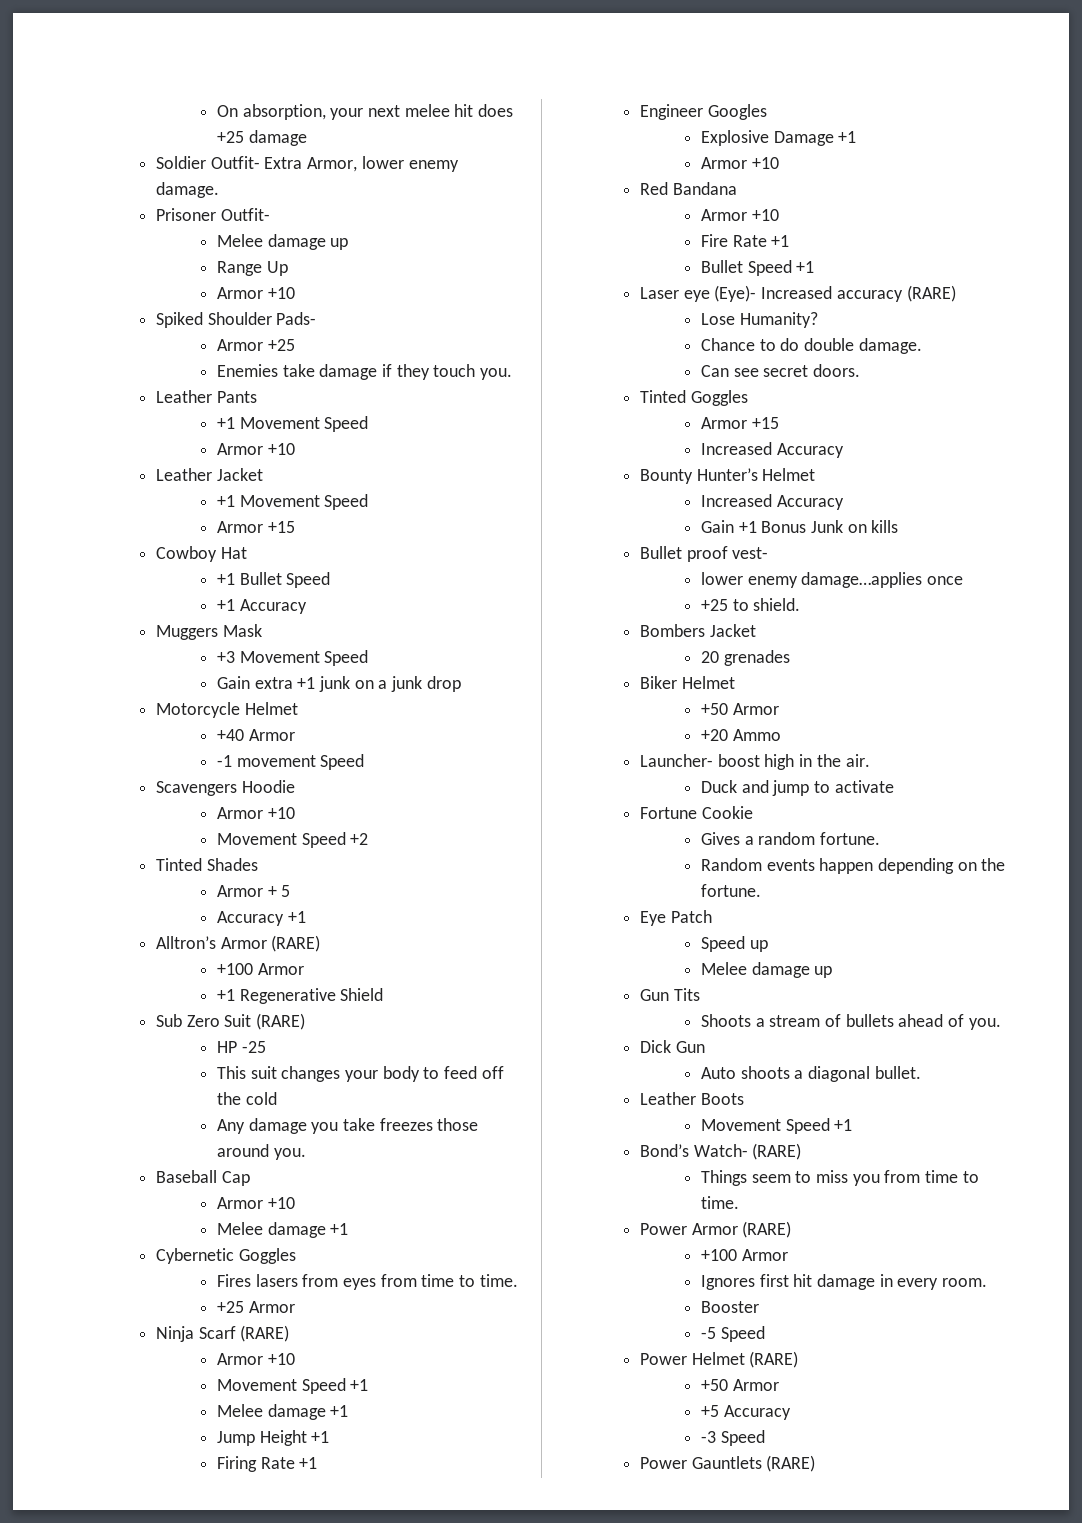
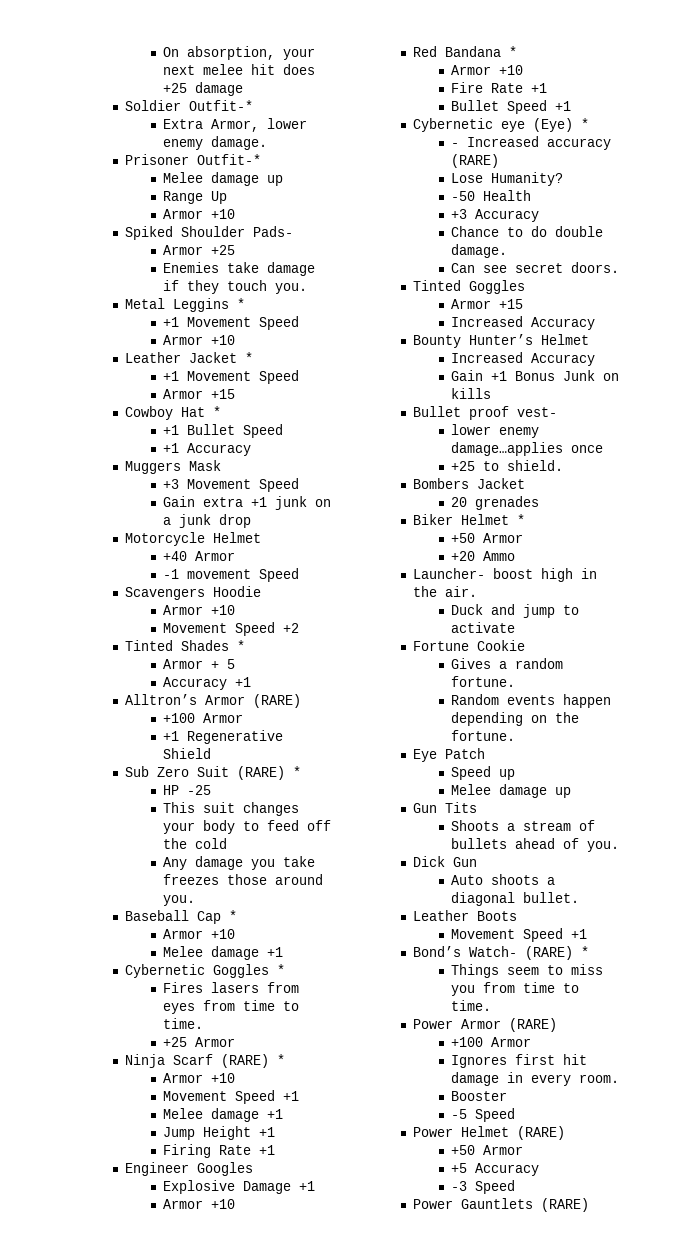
- Soldier Outfit- Extra Armor, lower enemy damage.
+ Soldier Outfit-*
+ Extra Armor, lower enemy damage.
- Prisoner Outfit-
+ Prisoner Outfit-*
- Leather Pants
+ Metal Leggins *
- Leather Jacket
+ Leather Jacket *
- Cowboy Hat
+ Cowboy Hat *
- Tinted Shades
+ Tinted Shades *
- Sub Zero Suit (RARE)
+ Sub Zero Suit (RARE) *
- Baseball Cap
+ Baseball Cap *
- Cybernetic Goggles
+ Cybernetic Goggles *
- Ninja Scarf (RARE)
+ Ninja Scarf (RARE) *
- Red Bandana
+ Red Bandana *
- Laser eye (Eye)- Increased accuracy (RARE)
+ Cybernetic eye (Eye) *
+ - Increased accuracy (RARE)
+ -50 Health
+ +3 Accuracy
- Biker Helmet
+ Biker Helmet *
- Bond’s Watch- (RARE)
+ Bond’s Watch- (RARE) *

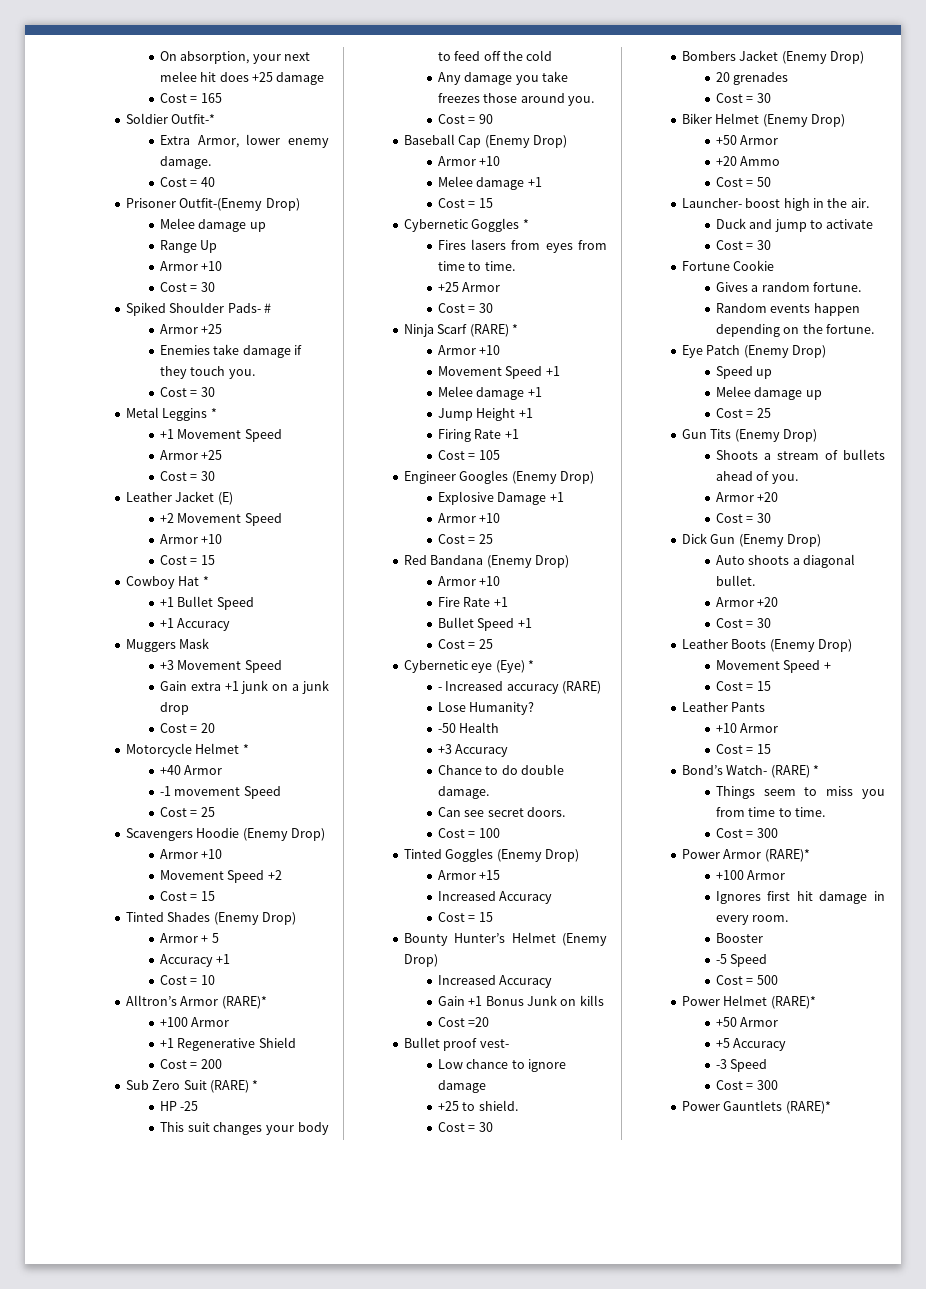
+ Cost = 165
+ Cost = 40
- Prisoner Outfit-*
+ Prisoner Outfit-(Enemy Drop)
  Range Up
  Armor +10
+ Cost = 30
- Spiked Shoulder Pads-
+ Spiked Shoulder Pads- #
  Enemies take damage if they touch you.
+ Cost = 30
  Metal Leggins *
  +1 Movement Speed
- Armor +10
+ Armor +25
+ Cost = 30
- Leather Jacket *
- +1 Movement Speed
- Armor +15
+ Leather Jacket (E)
+ +2 Movement Speed
+ Armor +10
+ Cost = 15
+ Cost = 20
- Motorcycle Helmet
+ Motorcycle Helmet *
  -1 movement Speed
+ Cost = 25
- Scavengers Hoodie
+ Scavengers Hoodie (Enemy Drop)
  Movement Speed +2
+ Cost = 15
- Tinted Shades *
+ Tinted Shades (Enemy Drop)
+ Cost = 10
- Alltron’s Armor (RARE)
+ Alltron’s Armor (RARE)*
+ Cost = 200
+ Cost = 90
- Baseball Cap *
+ Baseball Cap (Enemy Drop)
  Armor +10
  Melee damage +1
+ Cost = 15
  +25 Armor
+ Cost = 30
+ Cost = 105
- Engineer Googles
+ Engineer Googles (Enemy Drop)
  Explosive Damage +1
  Armor +10
+ Cost = 25
- Red Bandana *
+ Red Bandana (Enemy Drop)
  Bullet Speed +1
+ Cost = 25
+ Cost = 100
- Tinted Goggles
+ Tinted Goggles (Enemy Drop)
  Armor +15
  Increased Accuracy
+ Cost = 15
- Bounty Hunter’s Helmet
+ Bounty Hunter’s Helmet (Enemy Drop)
+ Cost =20
- lower enemy damage…applies once
+ Low chance to ignore damage
  +25 to shield.
+ Cost = 30
- Bombers Jacket
+ Bombers Jacket (Enemy Drop)
  20 grenades
+ Cost = 30
- Biker Helmet *
+ Biker Helmet (Enemy Drop)
+ Cost = 50
  Duck and jump to activate
+ Cost = 30
- Eye Patch
+ Eye Patch (Enemy Drop)
  Speed up
  Melee damage up
+ Cost = 25
- Gun Tits
+ Gun Tits (Enemy Drop)
  Shoots a stream of bullets ahead of you.
+ Armor +20
+ Cost = 30
- Dick Gun
+ Dick Gun (Enemy Drop)
  Auto shoots a diagonal bullet.
+ Armor +20
+ Cost = 30
- Leather Boots
- Movement Speed +1
+ Leather Boots (Enemy Drop)
+ Movement Speed +
+ Cost = 15
+ Leather Pants
+ +10 Armor
+ Cost = 15
  Things seem to miss you from time to time.
+ Cost = 300
- Power Armor (RARE)
+ Power Armor (RARE)*
+ Cost = 500
- Power Helmet (RARE)
+ Power Helmet (RARE)*
  -3 Speed
+ Cost = 300
- Power Gauntlets (RARE)
+ Power Gauntlets (RARE)*

